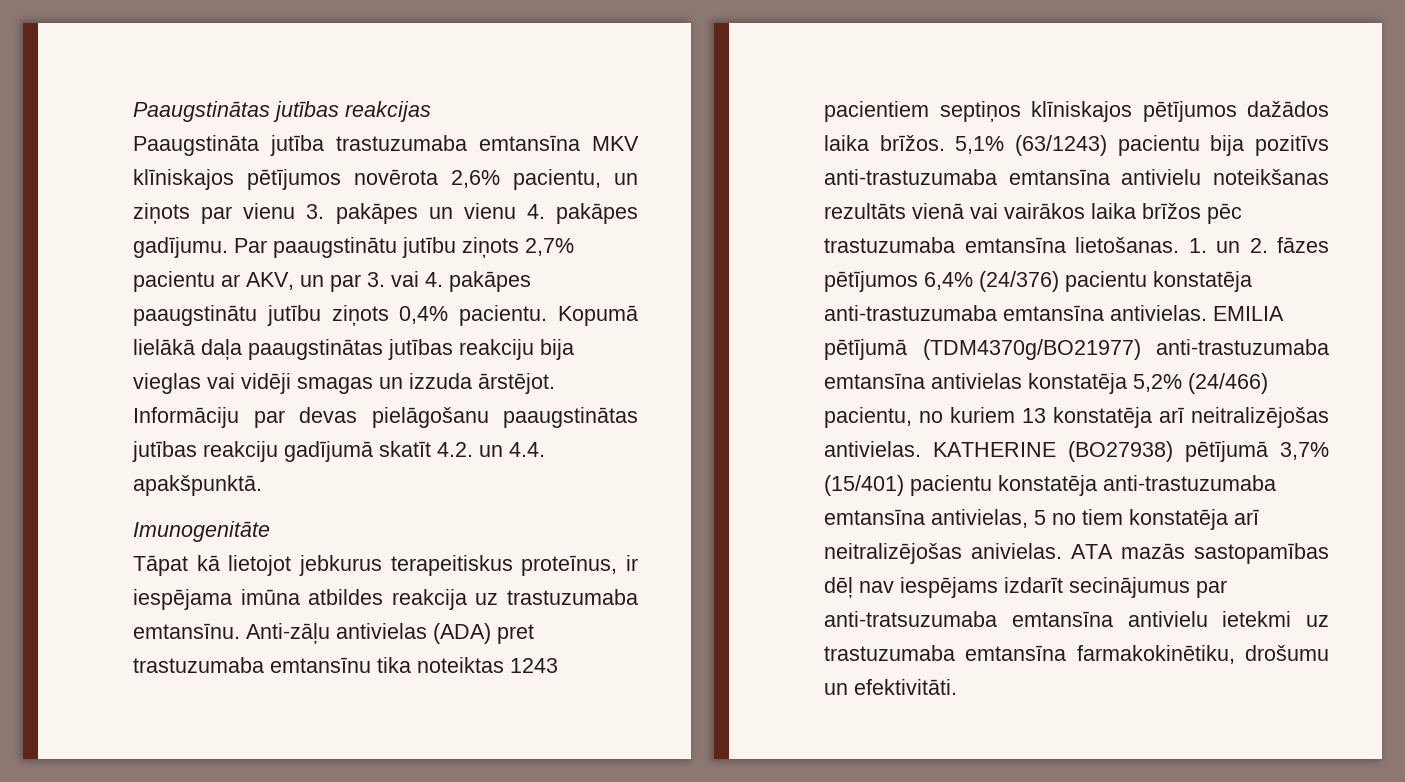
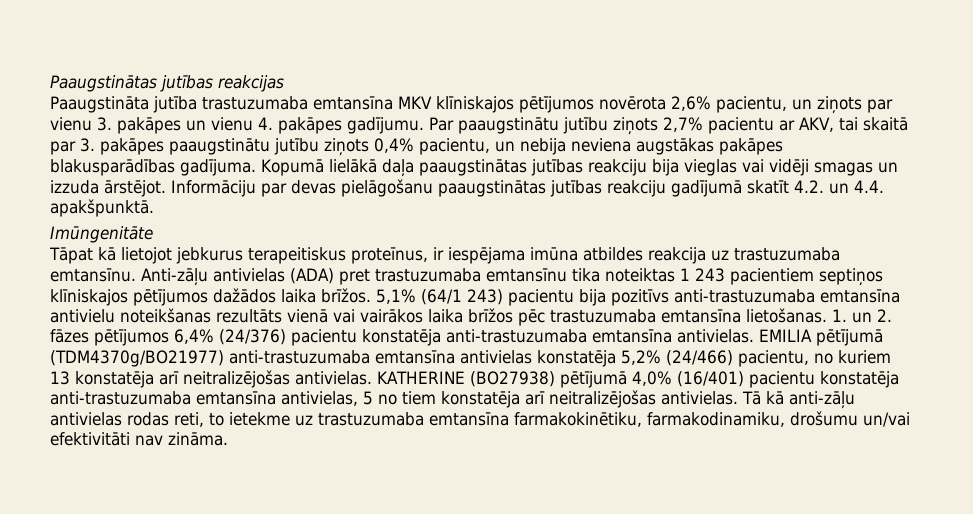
- Par paaugstinātu jutību ziņots 2,7% pacientu ar AKV, un par 3. vai 4. pakāpes paaugstinātu jutību ziņots 0,4% pacientu.
+ Par paaugstinātu jutību ziņots 2,7% pacientu ar AKV, tai skaitā par 3. pakāpes paaugstinātu jutību ziņots 0,4% pacientu, un nebija neviena augstākas pakāpes blakusparādības gadījuma.
- Imunogenitāte
+ Imūngenitāte
- Anti-zāļu antivielas (ADA) pret trastuzumaba emtansīnu tika noteiktas 1243 pacientiem septiņos klīniskajos pētījumos dažādos laika brīžos.
+ Anti-zāļu antivielas (ADA) pret trastuzumaba emtansīnu tika noteiktas 1 243 pacientiem septiņos klīniskajos pētījumos dažādos laika brīžos.
- 5,1% (63/1243) pacientu bija pozitīvs anti-trastuzumaba emtansīna antivielu noteikšanas rezultāts vienā vai vairākos laika brīžos pēc trastuzumaba emtansīna lietošanas.
+ 5,1% (64/1 243) pacientu bija pozitīvs anti-trastuzumaba emtansīna antivielu noteikšanas rezultāts vienā vai vairākos laika brīžos pēc trastuzumaba emtansīna lietošanas.
- KATHERINE (BO27938) pētījumā 3,7% (15/401) pacientu konstatēja anti-trastuzumaba emtansīna antivielas, 5 no tiem konstatēja arī neitralizējošas anivielas. ATA mazās sastopamības dēļ nav iespējams izdarīt secinājumus par anti-tratsuzumaba emtansīna antivielu ietekmi uz trastuzumaba emtansīna farmakokinētiku, drošumu un efektivitāti.
+ KATHERINE (BO27938) pētījumā 4,0% (16/401) pacientu konstatēja anti-trastuzumaba emtansīna antivielas, 5 no tiem konstatēja arī neitralizējošas antivielas. Tā kā anti-zāļu antivielas rodas reti, to ietekme uz trastuzumaba emtansīna farmakokinētiku, farmakodinamiku, drošumu un/vai efektivitāti nav zināma.

